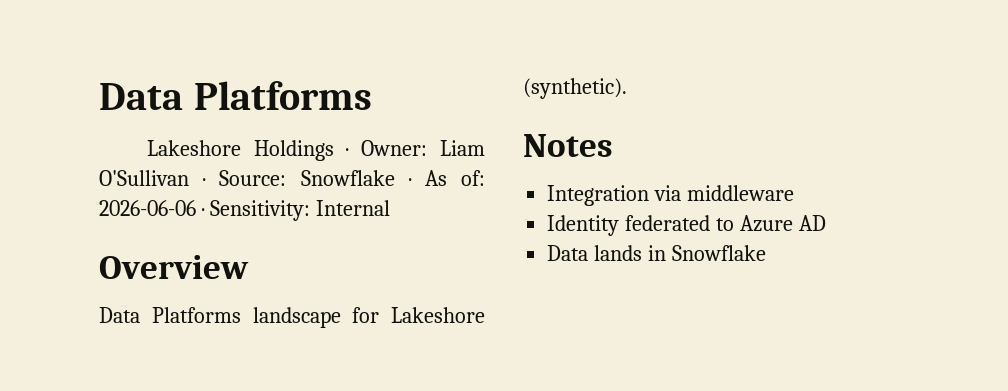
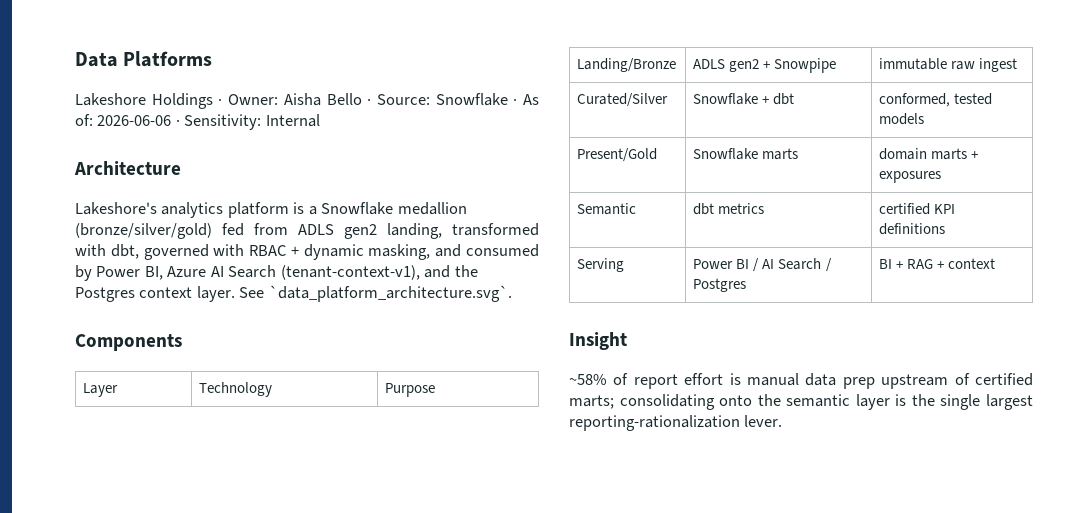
- Lakeshore Holdings · Owner: Liam O'Sullivan · Source: Snowflake · As of: 2026-06-06 · Sensitivity: Internal
+ Lakeshore Holdings · Owner: Aisha Bello · Source: Snowflake · As of: 2026-06-06 · Sensitivity: Internal
- Overview
- Data Platforms landscape for Lakeshore (synthetic).
- Notes
- Integration via middleware
- Identity federated to Azure AD
- Data lands in Snowflake
+ Architecture
+ Lakeshore's analytics platform is a Snowflake medallion (bronze/silver/gold) fed from ADLS gen2 landing, transformed with dbt, governed with RBAC + dynamic masking, and consumed by Power BI, Azure AI Search (tenant-context-v1), and the Postgres context layer. See `data_platform_architecture.svg`.
+ Components
+ Layer | Technology | Purpose
+ Landing/Bronze | ADLS gen2 + Snowpipe | immutable raw ingest
+ Curated/Silver | Snowflake + dbt | conformed, tested models
+ Present/Gold | Snowflake marts | domain marts + exposures
+ Semantic | dbt metrics | certified KPI definitions
+ Serving | Power BI / AI Search / Postgres | BI + RAG + context
+ Insight
+ ~58% of report effort is manual data prep upstream of certified marts; consolidating onto the semantic layer is the single largest reporting-rationalization lever.

